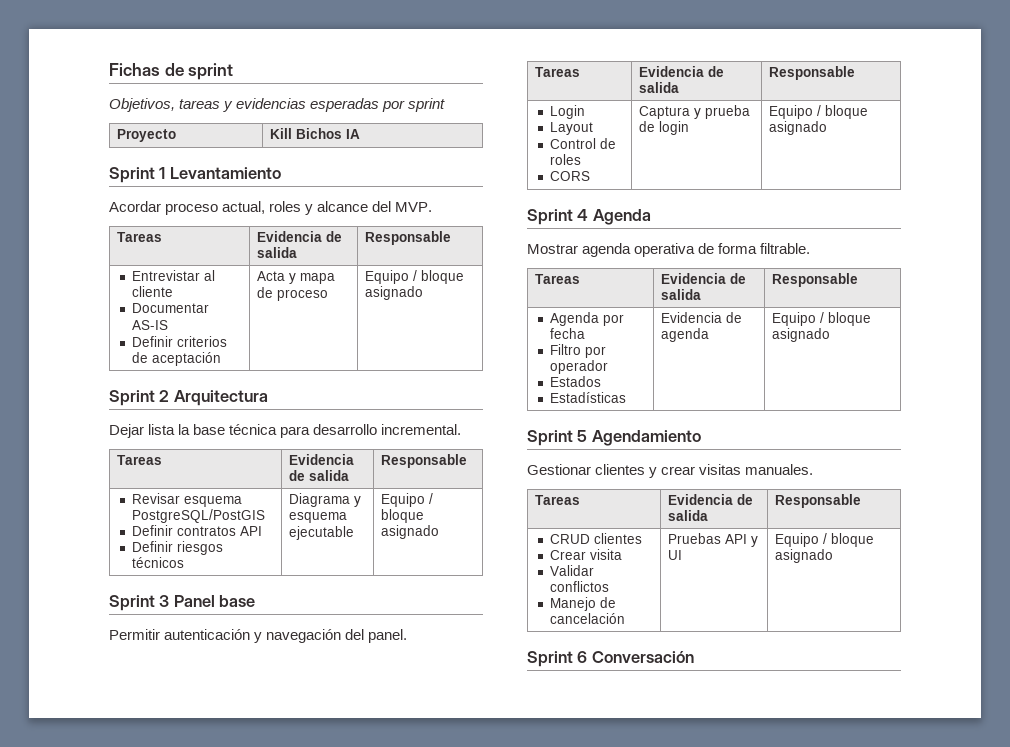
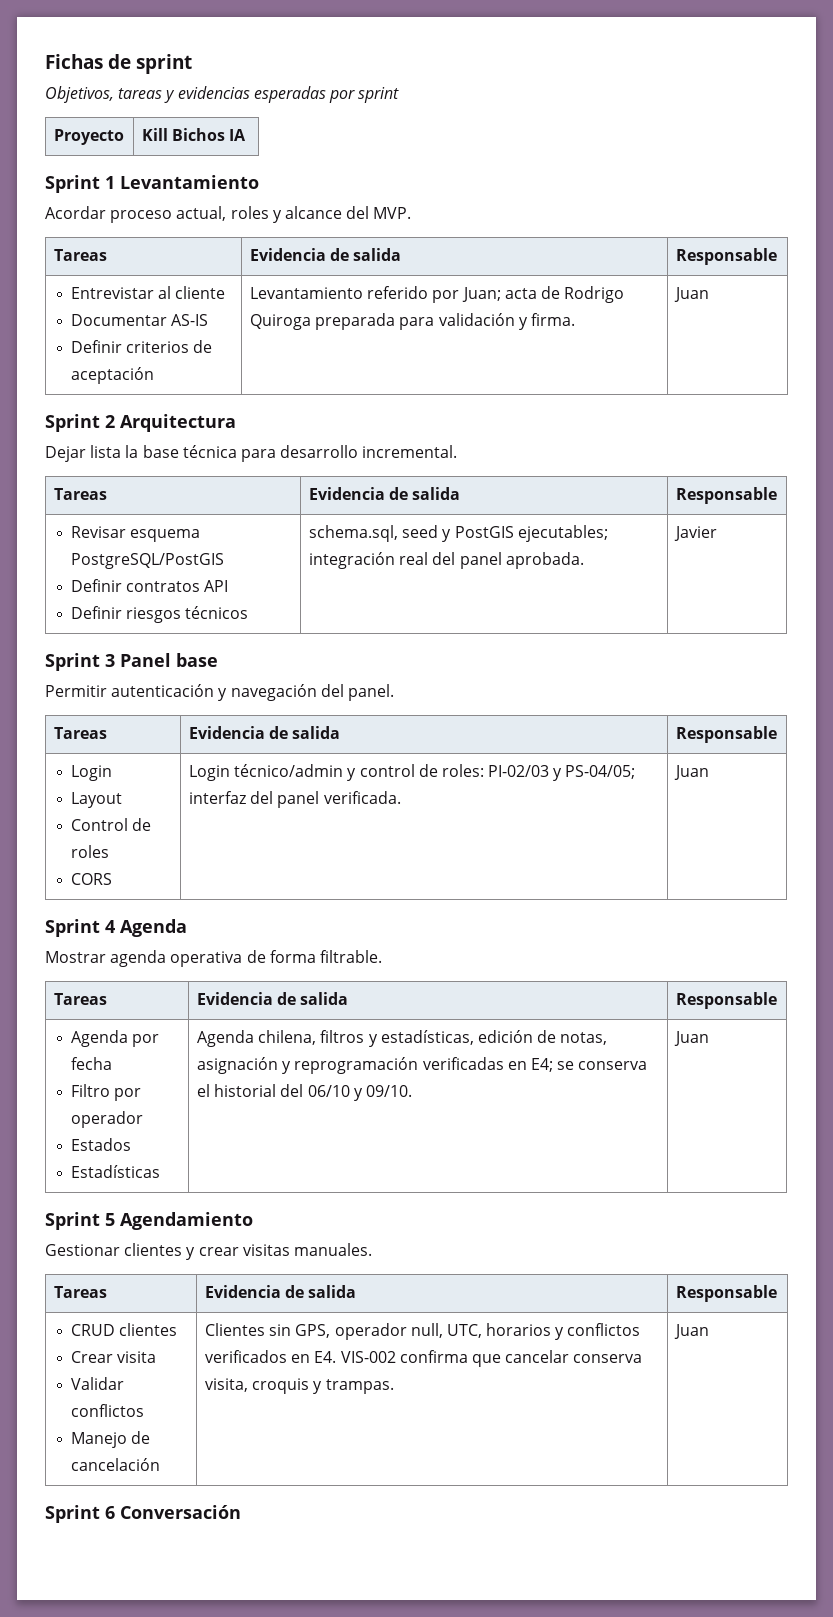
  Entrevistar al cliente
  Documentar AS-IS
- Definir criterios de aceptación | Acta y mapa de proceso | Equipo / bloque asignado
+ Definir criterios de aceptación | Levantamiento referido por Juan; acta de Rodrigo Quiroga preparada para validación y firma. | Juan
  Revisar esquema PostgreSQL/PostGIS
  Definir contratos API
- Definir riesgos técnicos | Diagrama y esquema ejecutable | Equipo / bloque asignado
+ Definir riesgos técnicos | schema.sql, seed y PostGIS ejecutables; integración real del panel aprobada. | Javier
  Permitir autenticación y navegación del panel.
  Tareas | Evidencia de salida | Responsable
  Login
  Layout
  Control de roles
- CORS | Captura y prueba de login | Equipo / bloque asignado
+ CORS | Login técnico/admin y control de roles: PI-02/03 y PS-04/05; interfaz del panel verificada. | Juan
  Agenda por fecha
  Filtro por operador
  Estados
- Estadísticas | Evidencia de agenda | Equipo / bloque asignado
+ Estadísticas | Agenda chilena, filtros y estadísticas, edición de notas, asignación y reprogramación verificadas en E4; se conserva el historial del 06/10 y 09/10. | Juan
  CRUD clientes
  Crear visita
  Validar conflictos
- Manejo de cancelación | Pruebas API y UI | Equipo / bloque asignado
+ Manejo de cancelación | Clientes sin GPS, operador null, UTC, horarios y conflictos verificados en E4. VIS-002 confirma que cancelar conserva visita, croquis y trampas. | Juan

